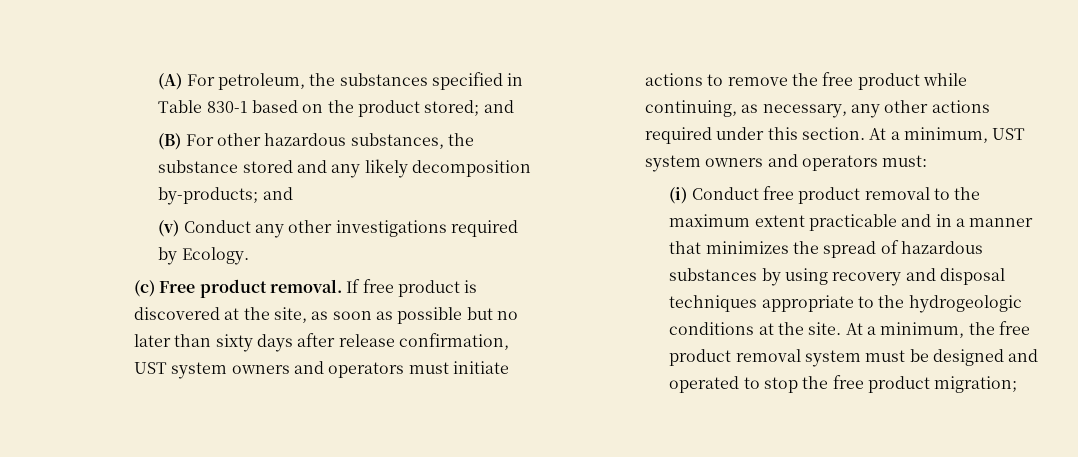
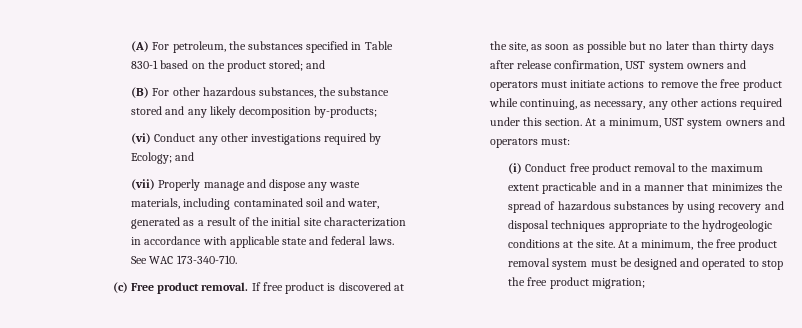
- (B) For other hazardous substances, the substance stored and any likely decomposition by-products; and
- (v) Conduct any other investigations required by Ecology.
+ (B) For other hazardous substances, the substance stored and any likely decomposition by-products;
+ (vi) Conduct any other investigations required by Ecology; and
+ (vii) Properly manage and dispose any waste materials, including contaminated soil and water, generated as a result of the initial site characterization in accordance with applicable state and federal laws. See WAC 173-340-710.
- If free product is discovered at the site, as soon as possible but no later than sixty days after release confirmation, UST system owners and operators must initiate actions to remove the free product while continuing, as necessary, any other actions required under this section.
+ If free product is discovered at the site, as soon as possible but no later than thirty days after release confirmation, UST system owners and operators must initiate actions to remove the free product while continuing, as necessary, any other actions required under this section.

